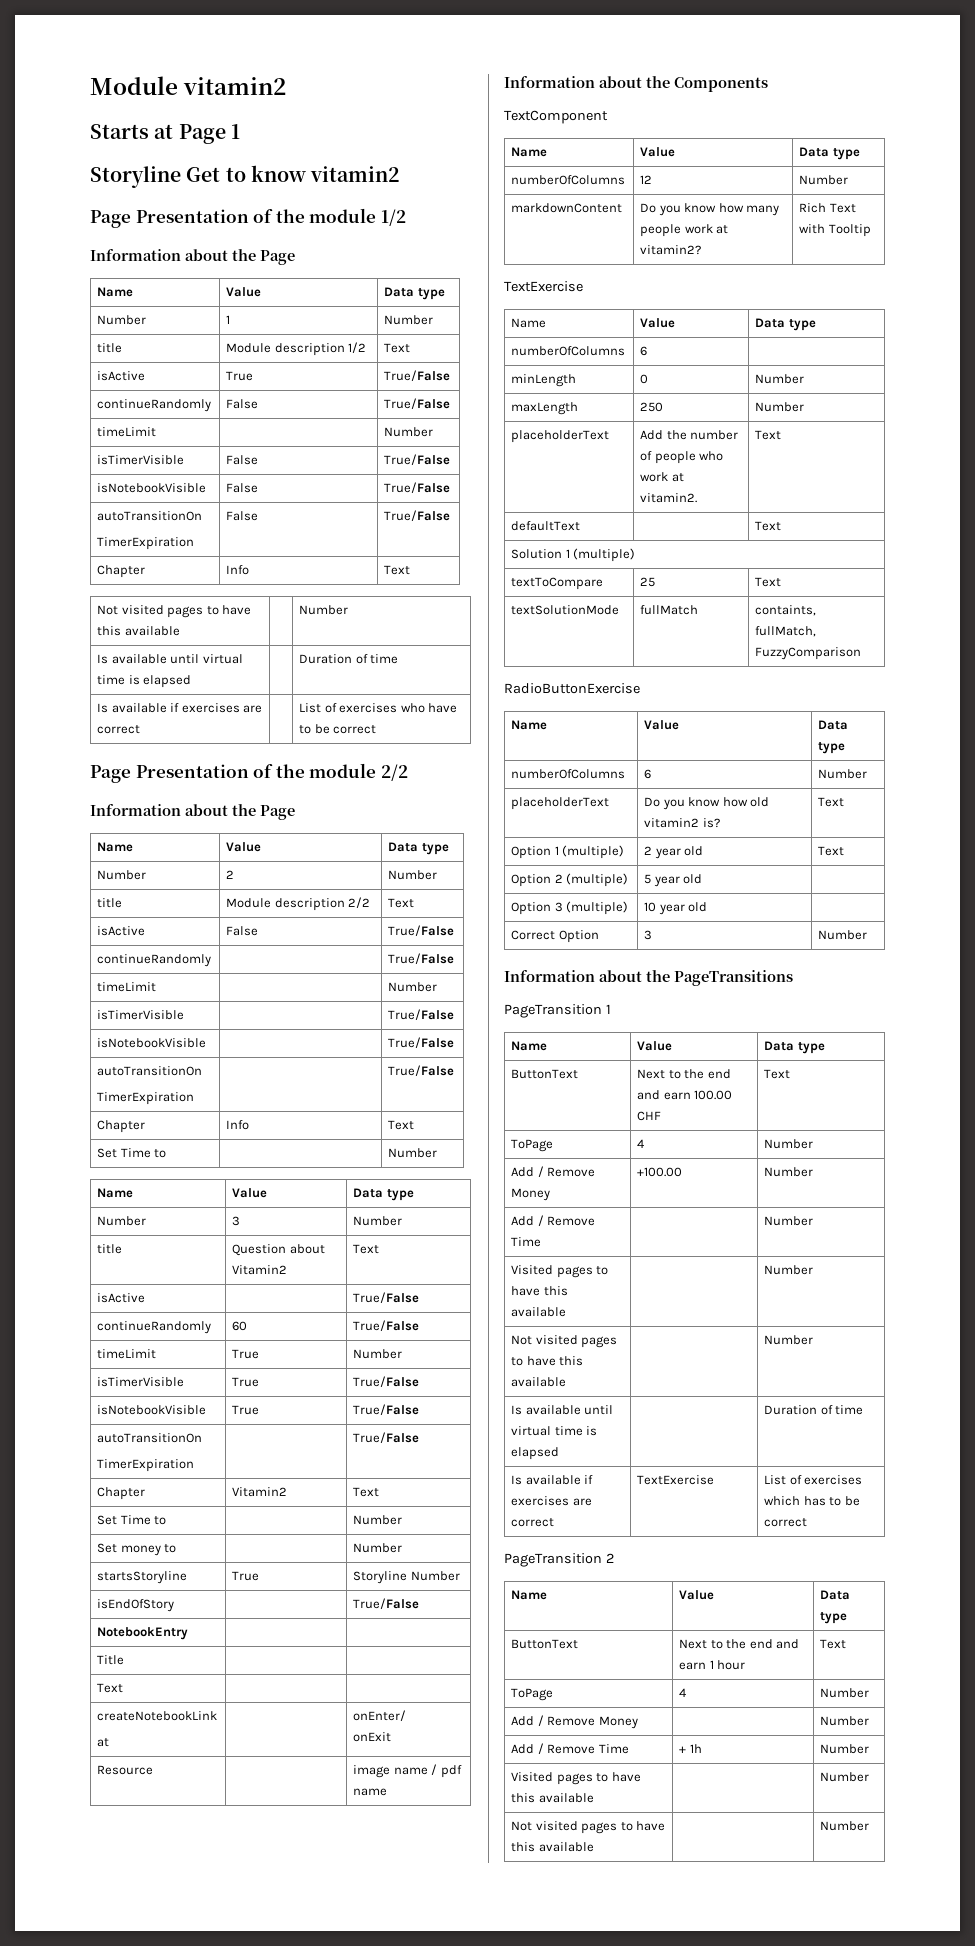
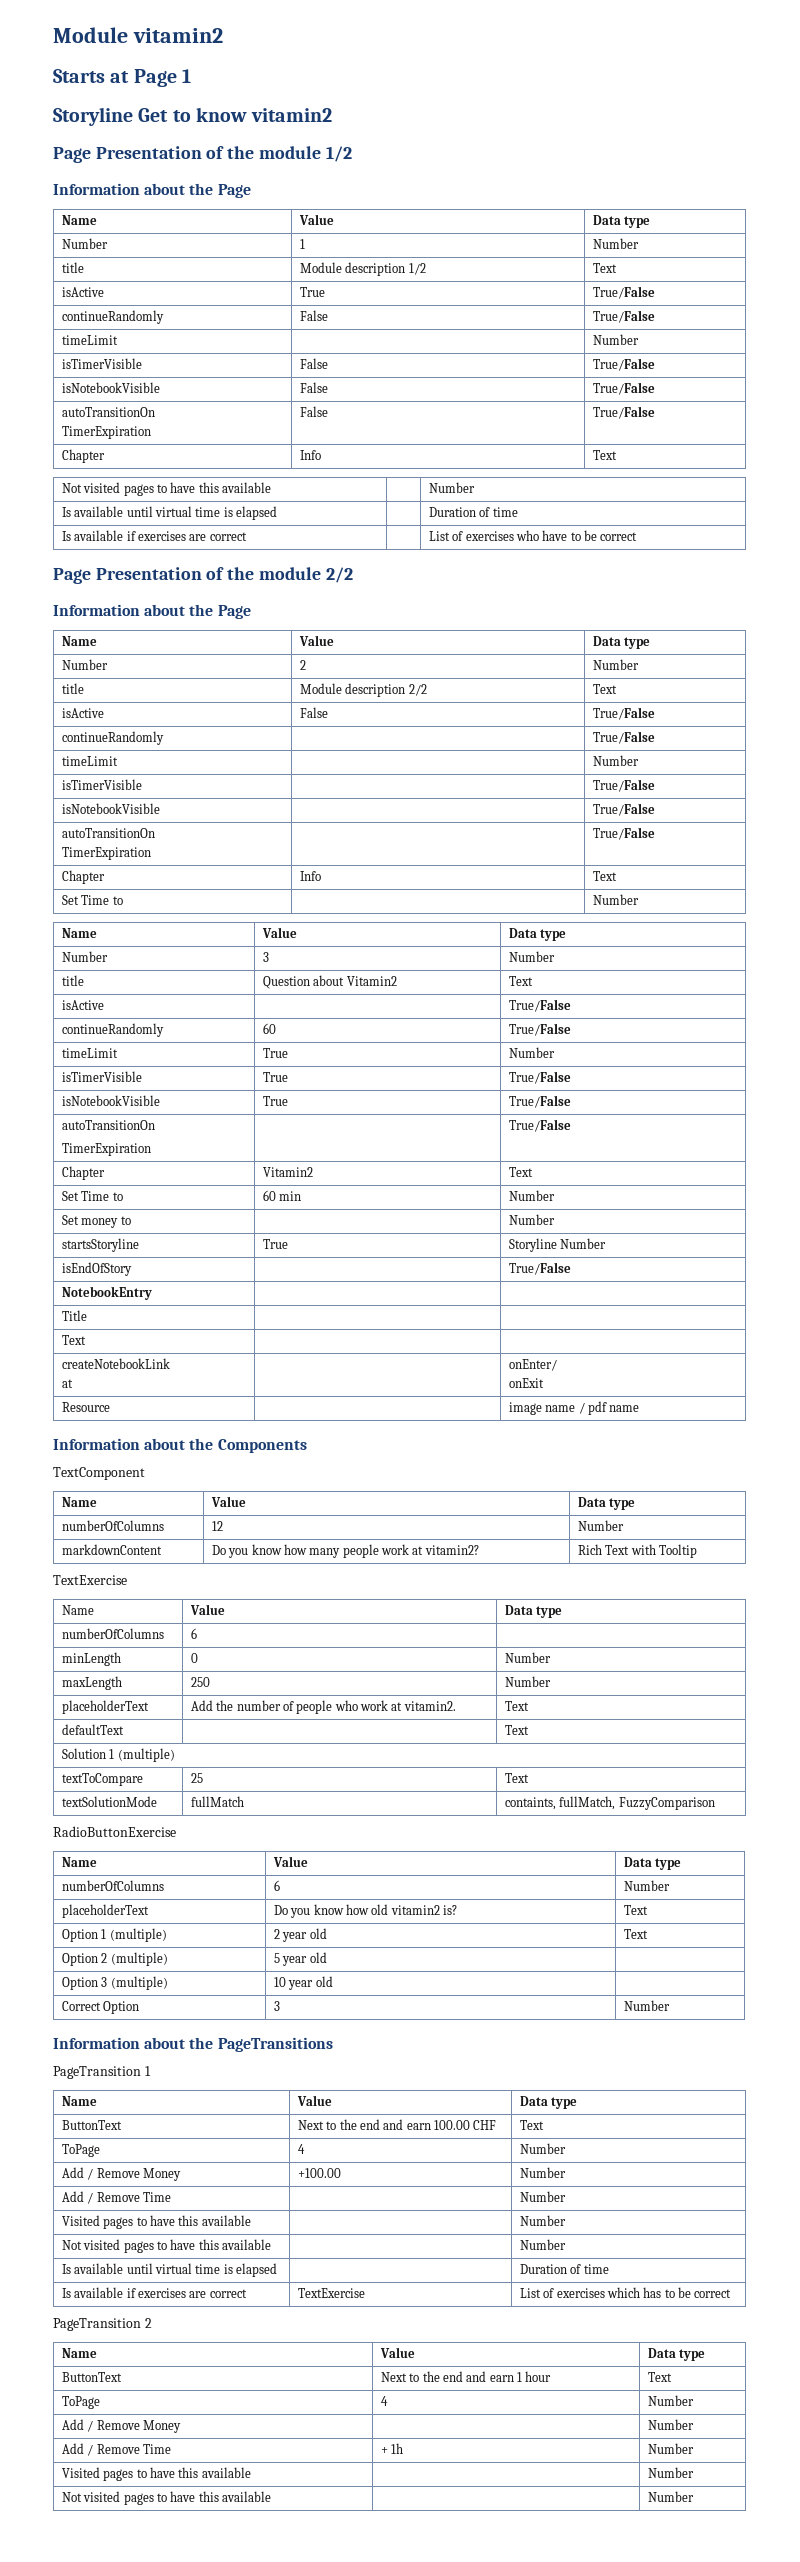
  Chapter | Vitamin2 | Text
- Set Time to | | Number
+ Set Time to | 60 min | Number

